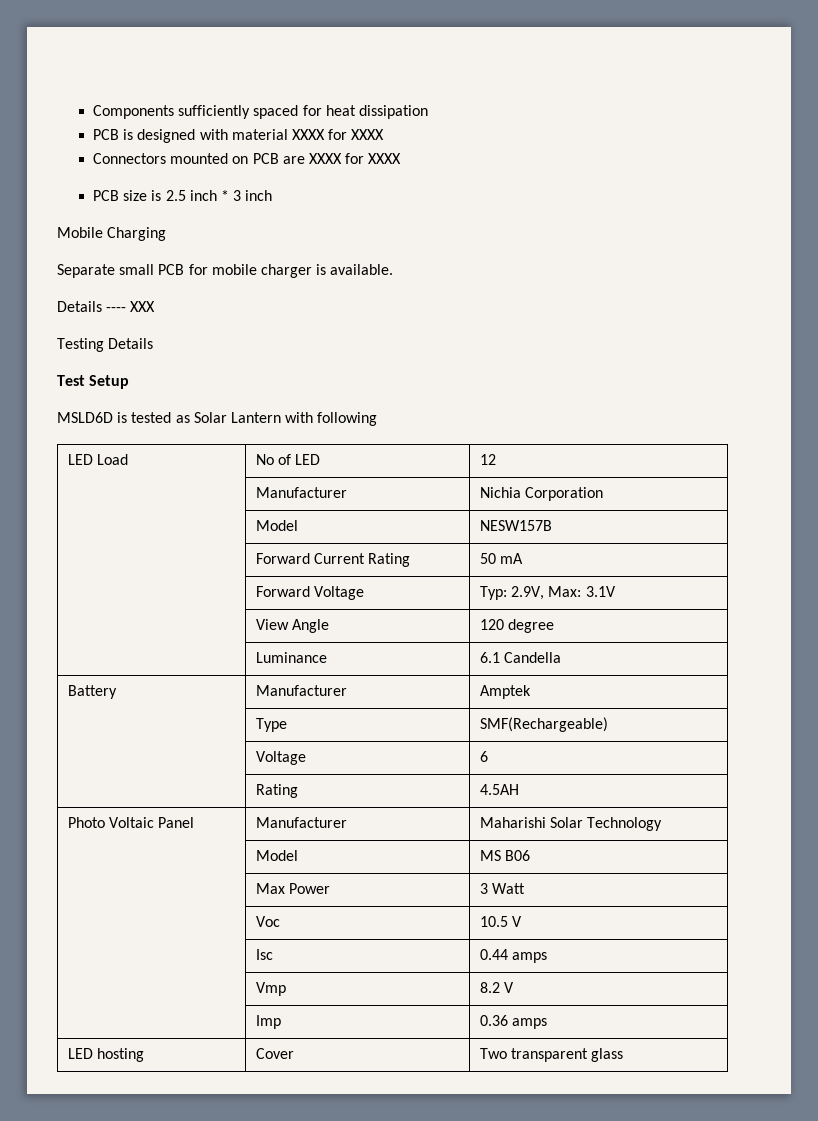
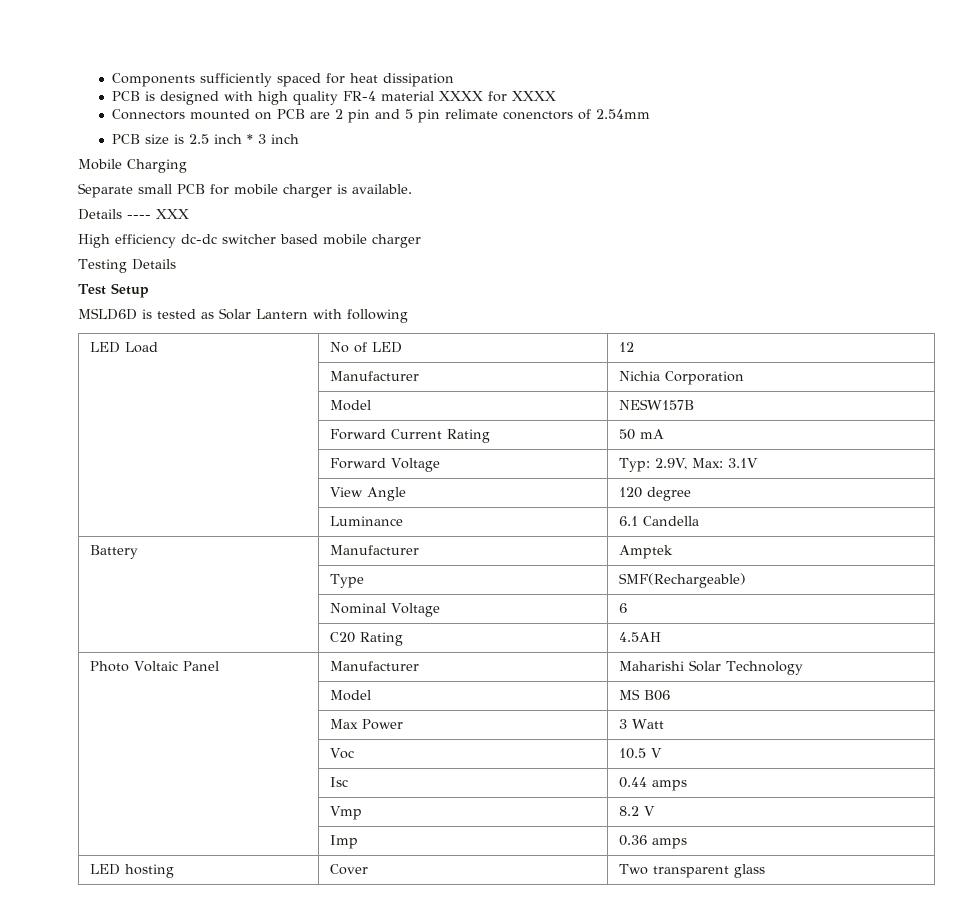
- PCB is designed with material XXXX for XXXX
+ PCB is designed with high quality FR-4 material XXXX for XXXX
- Connectors mounted on PCB are XXXX for XXXX
+ Connectors mounted on PCB are 2 pin and 5 pin relimate conenctors of 2.54mm
+ High efficiency dc-dc switcher based mobile charger
- | Voltage | 6
+ | Nominal Voltage | 6
- | Rating | 4.5AH
+ | C20 Rating | 4.5AH

